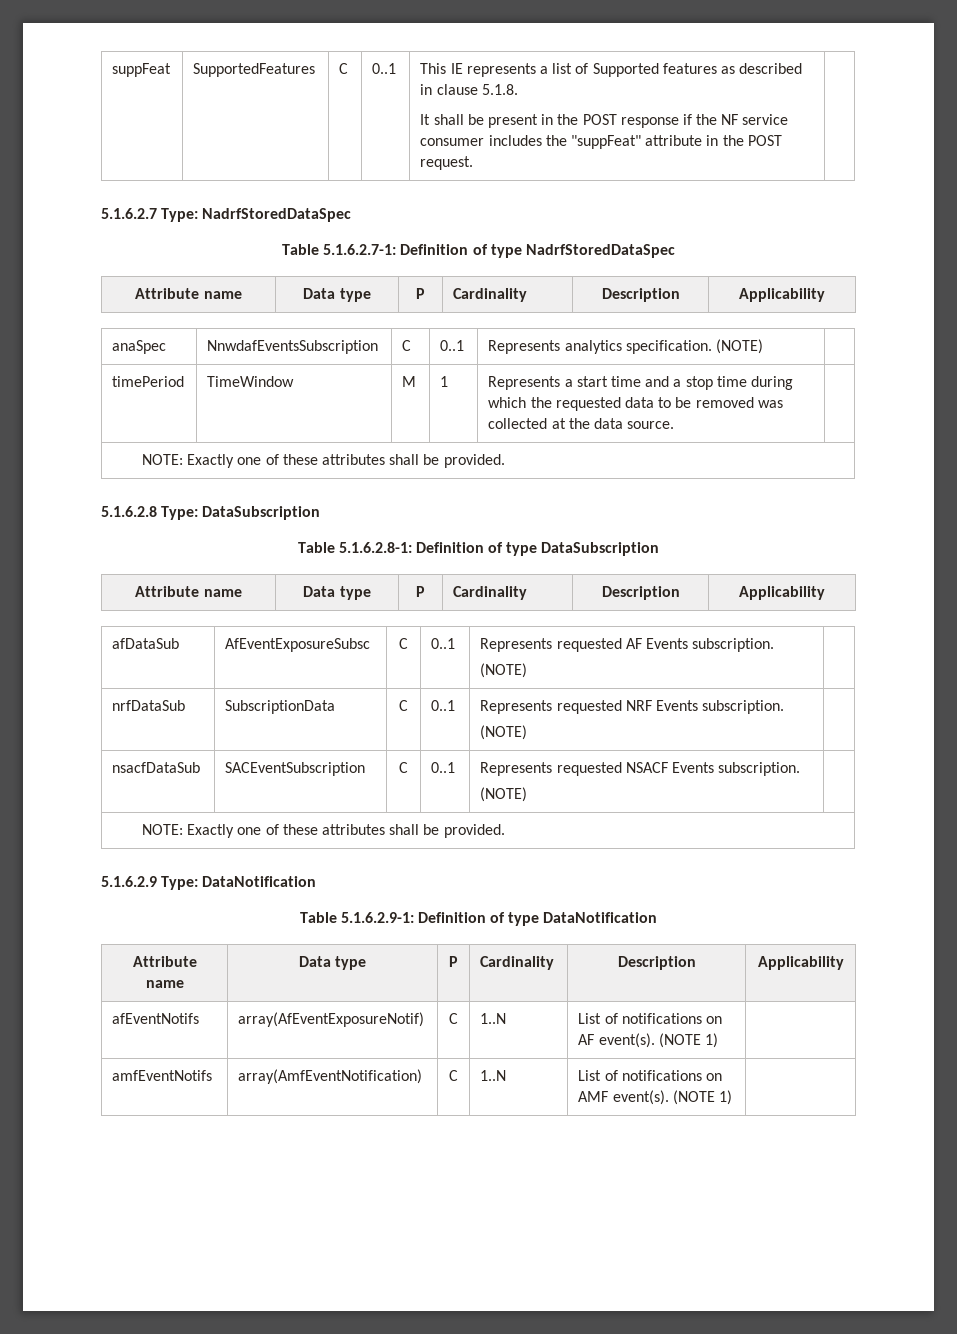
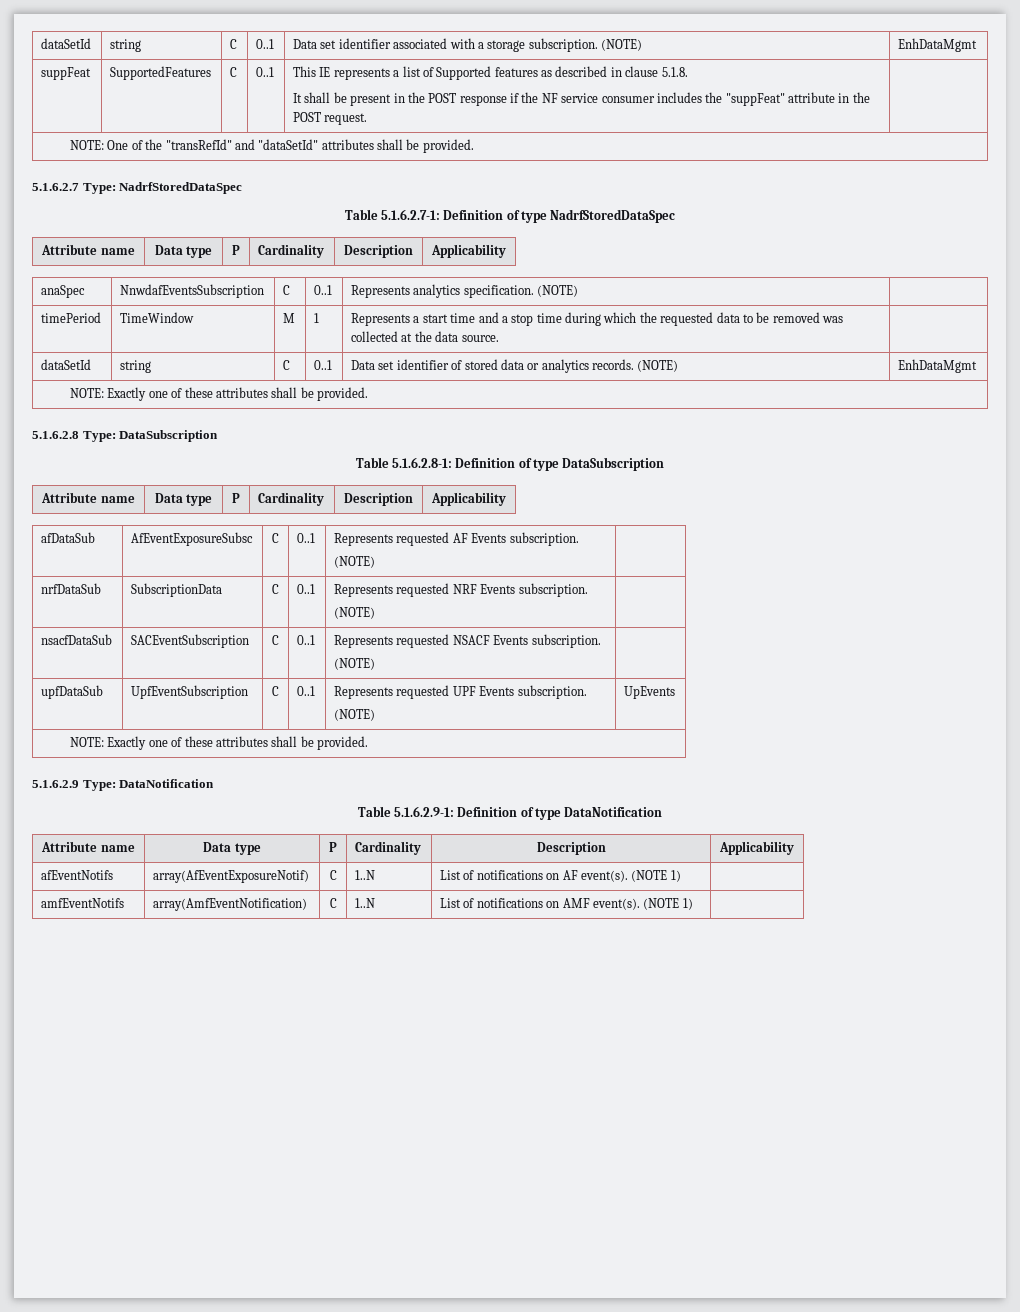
+ dataSetId | string | C | 0..1 | Data set identifier associated with a storage subscription. (NOTE) | EnhDataMgmt
+ NOTE: One of the "transRefId" and "dataSetId" attributes shall be provided.
+ dataSetId | string | C | 0..1 | Data set identifier of stored data or analytics records. (NOTE) | EnhDataMgmt
+ upfDataSub | UpfEventSubscription | C | 0..1 | Represents requested UPF Events subscription.
+ (NOTE) | UpEvents

